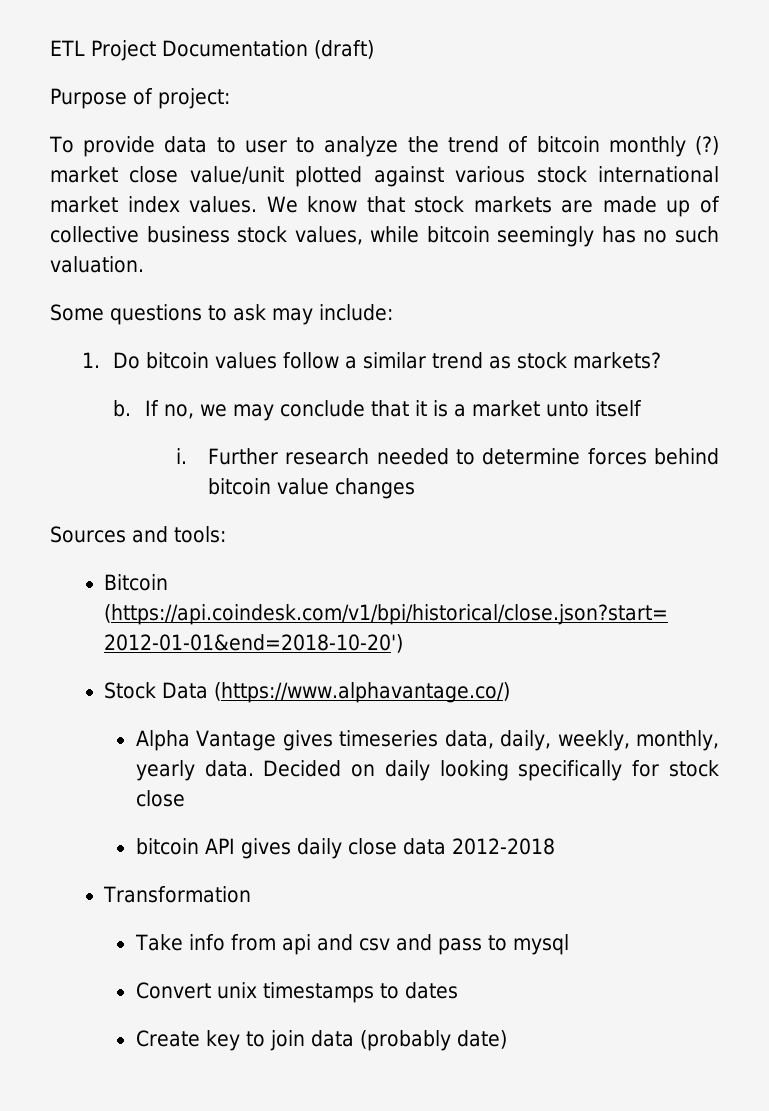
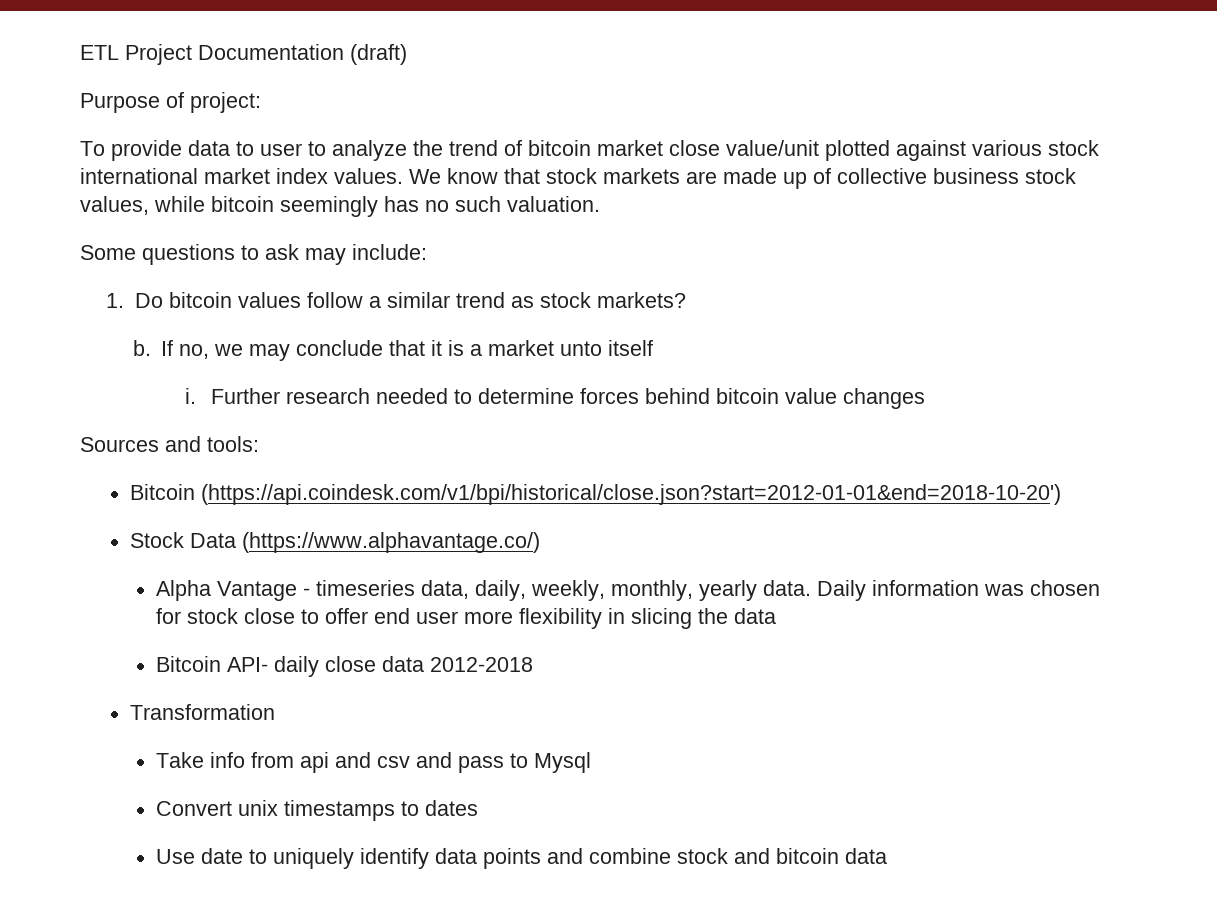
- To provide data to user to analyze the trend of bitcoin monthly (?) market close value/unit plotted against various stock international market index values.
+ To provide data to user to analyze the trend of bitcoin market close value/unit plotted against various stock international market index values.
- Alpha Vantage gives timeseries data, daily, weekly, monthly, yearly data.
+ Alpha Vantage - timeseries data, daily, weekly, monthly, yearly data.
- Decided on daily looking specifically for stock close
- bitcoin API gives daily close data 2012-2018
+ Daily information was chosen for stock close to offer end user more flexibility in slicing the data
+ Bitcoin API- daily close data 2012-2018
- Take info from api and csv and pass to mysql
+ Take info from api and csv and pass to Mysql
- Create key to join data (probably date)
+ Use date to uniquely identify data points and combine stock and bitcoin data

